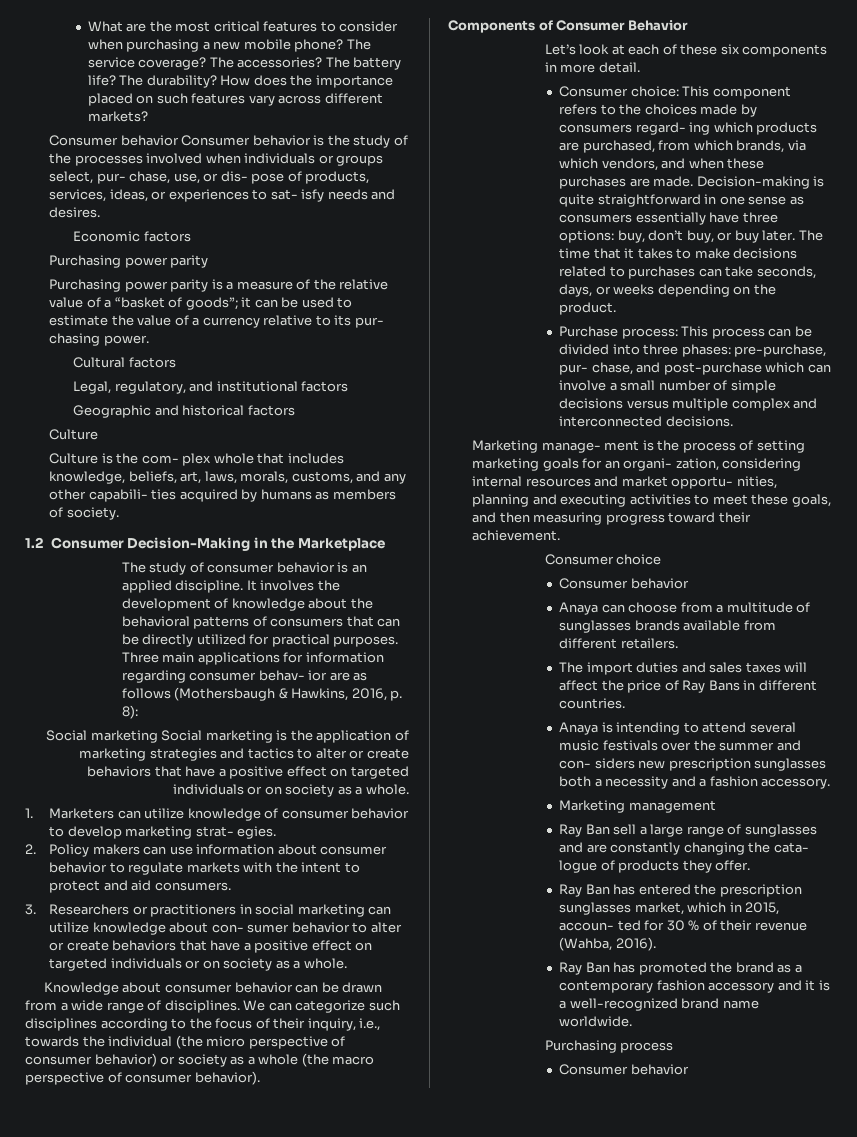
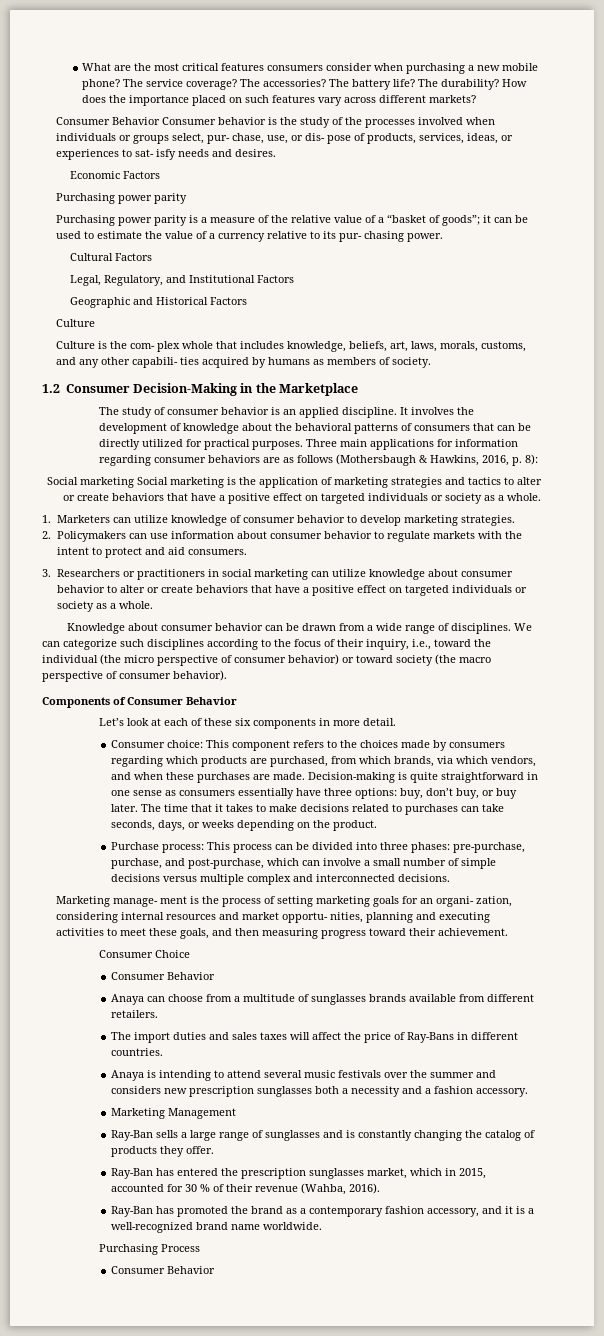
- What are the most critical features to consider when purchasing a new mobile phone?
+ What are the most critical features consumers consider when purchasing a new mobile phone?
- Consumer behavior Consumer behavior is the study of the processes involved when individuals or groups select, pur- chase, use, or dis- pose of products, services, ideas, or experiences to sat- isfy needs and desires.
+ Consumer Behavior Consumer behavior is the study of the processes involved when individuals or groups select, pur- chase, use, or dis- pose of products, services, ideas, or experiences to sat- isfy needs and desires.
- Economic factors
+ Economic Factors
- Cultural factors
+ Cultural Factors
- Legal, regulatory, and institutional factors
+ Legal, Regulatory, and Institutional Factors
- Geographic and historical factors
+ Geographic and Historical Factors
- Three main applications for information regarding consumer behav- ior are as follows (Mothersbaugh & Hawkins, 2016, p. 8):
+ Three main applications for information regarding consumer behaviors are as follows (Mothersbaugh & Hawkins, 2016, p. 8):
- Social marketing Social marketing is the application of marketing strategies and tactics to alter or create behaviors that have a positive effect on targeted individuals or on society as a whole.
+ Social marketing Social marketing is the application of marketing strategies and tactics to alter or create behaviors that have a positive effect on targeted individuals or society as a whole.
- 1. Marketers can utilize knowledge of consumer behavior to develop marketing strat- egies.
+ 1. Marketers can utilize knowledge of consumer behavior to develop marketing strategies.
- 2. Policy makers can use information about consumer behavior to regulate markets with the intent to protect and aid consumers.
+ 2. Policymakers can use information about consumer behavior to regulate markets with the intent to protect and aid consumers.
- 3. Researchers or practitioners in social marketing can utilize knowledge about con- sumer behavior to alter or create behaviors that have a positive effect on targeted individuals or on society as a whole.
+ 3. Researchers or practitioners in social marketing can utilize knowledge about consumer behavior to alter or create behaviors that have a positive effect on targeted individuals or society as a whole.
- We can categorize such disciplines according to the focus of their inquiry, i.e., towards the individual (the micro perspective of consumer behavior) or society as a whole (the macro perspective of consumer behavior).
+ We can categorize such disciplines according to the focus of their inquiry, i.e., toward the individual (the micro perspective of consumer behavior) or toward society (the macro perspective of consumer behavior).
- Consumer choice: This component refers to the choices made by consumers regard- ing which products are purchased, from which brands, via which vendors, and when these purchases are made.
+ Consumer choice: This component refers to the choices made by consumers regarding which products are purchased, from which brands, via which vendors, and when these purchases are made.
- Purchase process: This process can be divided into three phases: pre-purchase, pur- chase, and post-purchase which can involve a small number of simple decisions versus multiple complex and interconnected decisions.
+ Purchase process: This process can be divided into three phases: pre-purchase, purchase, and post-purchase, which can involve a small number of simple decisions versus multiple complex and interconnected decisions.
- Consumer choice
- Consumer behavior
+ Consumer Choice
+ Consumer Behavior
- The import duties and sales taxes will affect the price of Ray Bans in different countries.
+ The import duties and sales taxes will affect the price of Ray-Bans in different countries.
- Anaya is intending to attend several music festivals over the summer and con- siders new prescription sunglasses both a necessity and a fashion accessory.
+ Anaya is intending to attend several music festivals over the summer and considers new prescription sunglasses both a necessity and a fashion accessory.
- Marketing management
- Ray Ban sell a large range of sunglasses and are constantly changing the cata- logue of products they offer.
+ Marketing Management
+ Ray-Ban sells a large range of sunglasses and is constantly changing the catalog of products they offer.
- Ray Ban has entered the prescription sunglasses market, which in 2015, accoun- ted for 30 % of their revenue (Wahba, 2016).
+ Ray-Ban has entered the prescription sunglasses market, which in 2015, accounted for 30 % of their revenue (Wahba, 2016).
- Ray Ban has promoted the brand as a contemporary fashion accessory and it is a well-recognized brand name worldwide.
+ Ray-Ban has promoted the brand as a contemporary fashion accessory, and it is a well-recognized brand name worldwide.
- Purchasing process
- Consumer behavior
+ Purchasing Process
+ Consumer Behavior

